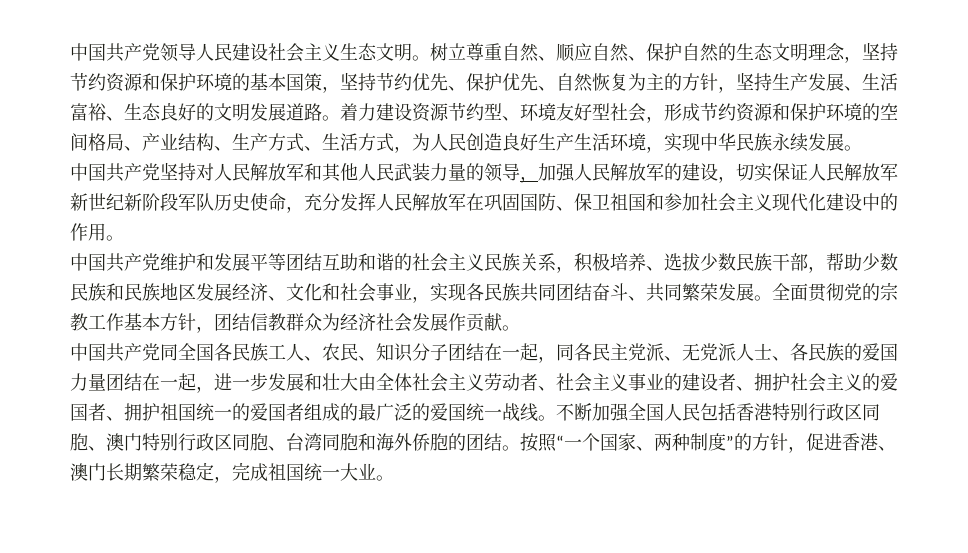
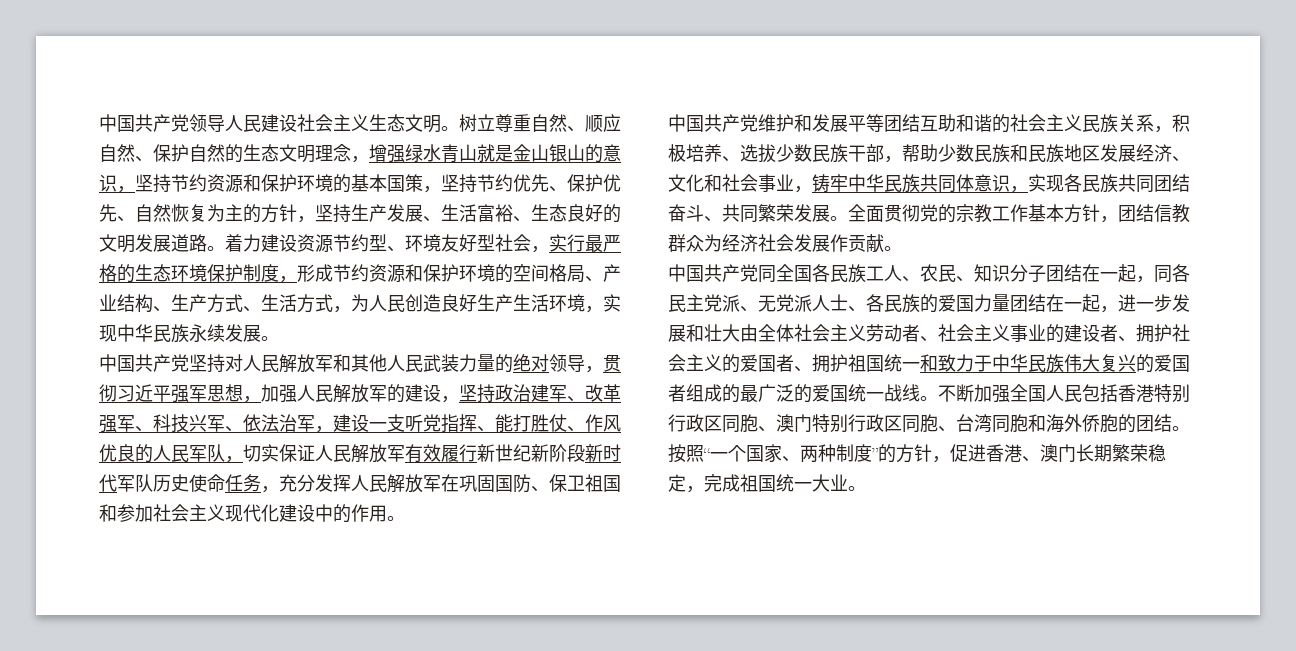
- 树立尊重自然、顺应自然、保护自然的生态文明理念，坚持节约资源和保护环境的基本国策，坚持节约优先、保护优先、自然恢复为主的方针，坚持生产发展、生活富裕、生态良好的文明发展道路。
+ 树立尊重自然、顺应自然、保护自然的生态文明理念，增强绿水青山就是金山银山的意识，坚持节约资源和保护环境的基本国策，坚持节约优先、保护优先、自然恢复为主的方针，坚持生产发展、生活富裕、生态良好的文明发展道路。
- 着力建设资源节约型、环境友好型社会，形成节约资源和保护环境的空间格局、产业结构、生产方式、生活方式，为人民创造良好生产生活环境，实现中华民族永续发展。
+ 着力建设资源节约型、环境友好型社会，实行最严格的生态环境保护制度，形成节约资源和保护环境的空间格局、产业结构、生产方式、生活方式，为人民创造良好生产生活环境，实现中华民族永续发展。
- 中国共产党坚持对人民解放军和其他人民武装力量的领导，加强人民解放军的建设，切实保证人民解放军新世纪新阶段军队历史使命，充分发挥人民解放军在巩固国防、保卫祖国和参加社会主义现代化建设中的作用。
+ 中国共产党坚持对人民解放军和其他人民武装力量的绝对领导，贯彻习近平强军思想，加强人民解放军的建设，坚持政治建军、改革强军、科技兴军、依法治军，建设一支听党指挥、能打胜仗、作风优良的人民军队，切实保证人民解放军有效履行新世纪新阶段新时代军队历史使命任务，充分发挥人民解放军在巩固国防、保卫祖国和参加社会主义现代化建设中的作用。
- 中国共产党维护和发展平等团结互助和谐的社会主义民族关系，积极培养、选拔少数民族干部，帮助少数民族和民族地区发展经济、文化和社会事业，实现各民族共同团结奋斗、共同繁荣发展。
+ 中国共产党维护和发展平等团结互助和谐的社会主义民族关系，积极培养、选拔少数民族干部，帮助少数民族和民族地区发展经济、文化和社会事业，铸牢中华民族共同体意识，实现各民族共同团结奋斗、共同繁荣发展。
- 中国共产党同全国各民族工人、农民、知识分子团结在一起，同各民主党派、无党派人士、各民族的爱国力量团结在一起，进一步发展和壮大由全体社会主义劳动者、社会主义事业的建设者、拥护社会主义的爱国者、拥护祖国统一的爱国者组成的最广泛的爱国统一战线。
+ 中国共产党同全国各民族工人、农民、知识分子团结在一起，同各民主党派、无党派人士、各民族的爱国力量团结在一起，进一步发展和壮大由全体社会主义劳动者、社会主义事业的建设者、拥护社会主义的爱国者、拥护祖国统一和致力于中华民族伟大复兴的爱国者组成的最广泛的爱国统一战线。

